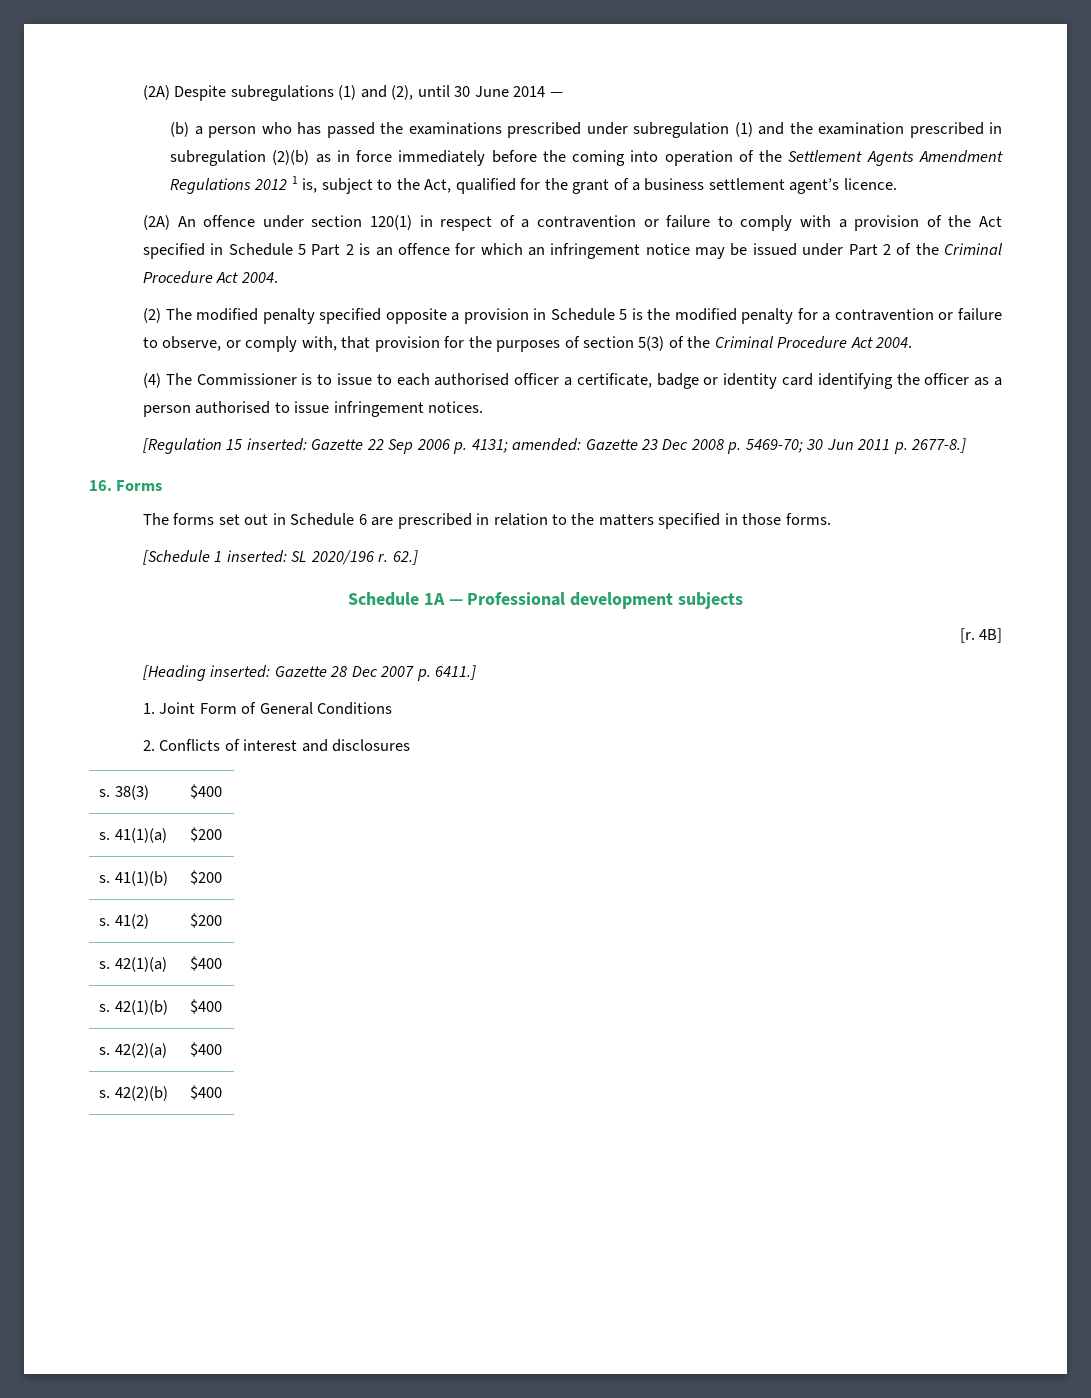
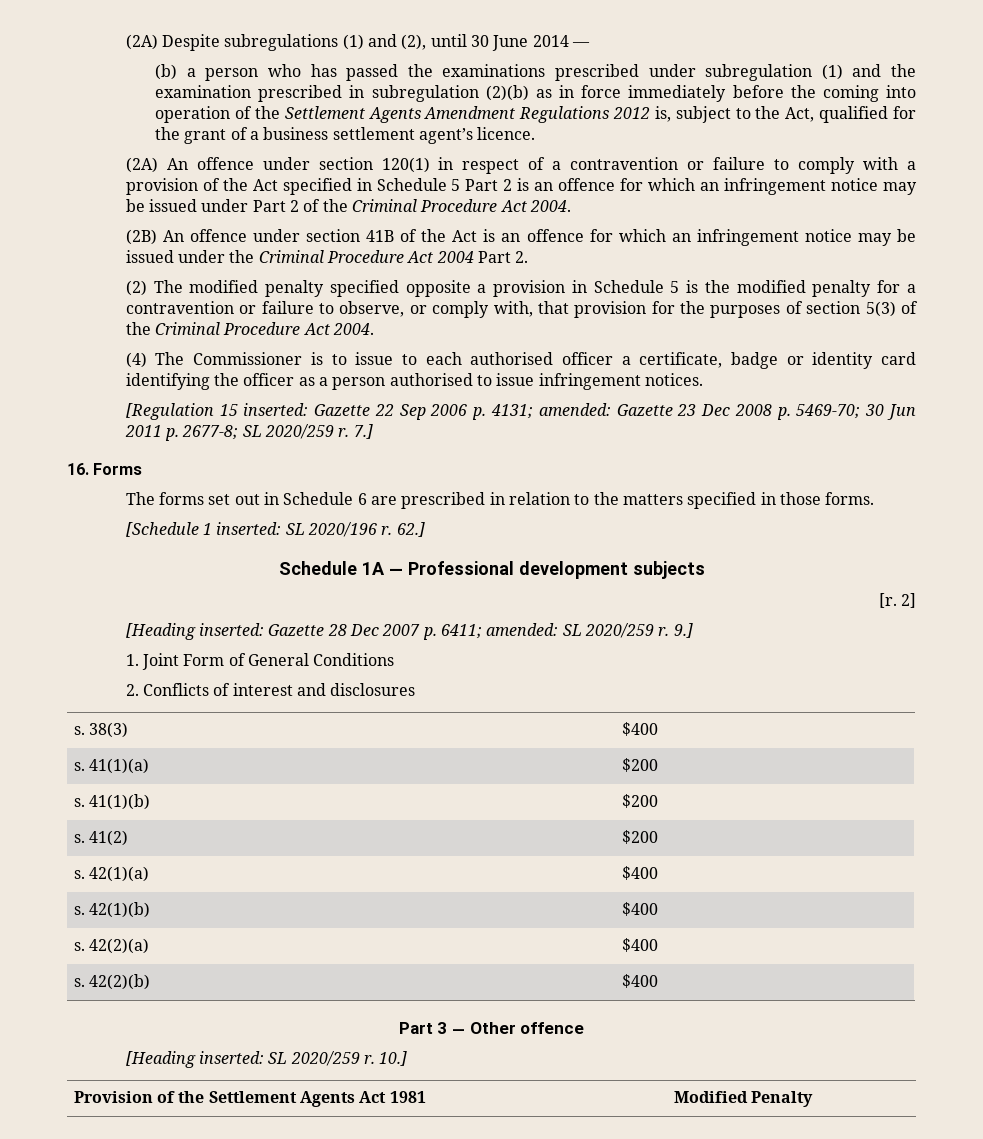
- (b) a person who has passed the examinations prescribed under subregulation (1) and the examination prescribed in subregulation (2)(b) as in force immediately before the coming into operation of the Settlement Agents Amendment Regulations 2012 1 is, subject to the Act, qualified for the grant of a business settlement agent’s licence.
+ (b) a person who has passed the examinations prescribed under subregulation (1) and the examination prescribed in subregulation (2)(b) as in force immediately before the coming into operation of the Settlement Agents Amendment Regulations 2012 is, subject to the Act, qualified for the grant of a business settlement agent’s licence.
+ (2B) An offence under section 41B of the Act is an offence for which an infringement notice may be issued under the Criminal Procedure Act 2004 Part 2.
- [Regulation 15 inserted: Gazette 22 Sep 2006 p. 4131; amended: Gazette 23 Dec 2008 p. 5469-70; 30 Jun 2011 p. 2677-8.]
+ [Regulation 15 inserted: Gazette 22 Sep 2006 p. 4131; amended: Gazette 23 Dec 2008 p. 5469-70; 30 Jun 2011 p. 2677-8; SL 2020/259 r. 7.]
- 4B]
+ 2]
- [Heading inserted: Gazette 28 Dec 2007 p. 6411.]
+ [Heading inserted: Gazette 28 Dec 2007 p. 6411; amended: SL 2020/259 r. 9.]
+ Part 3 — Other offence
+ [Heading inserted: SL 2020/259 r. 10.]
+ Provision of the Settlement Agents Act 1981 | Modified Penalty

